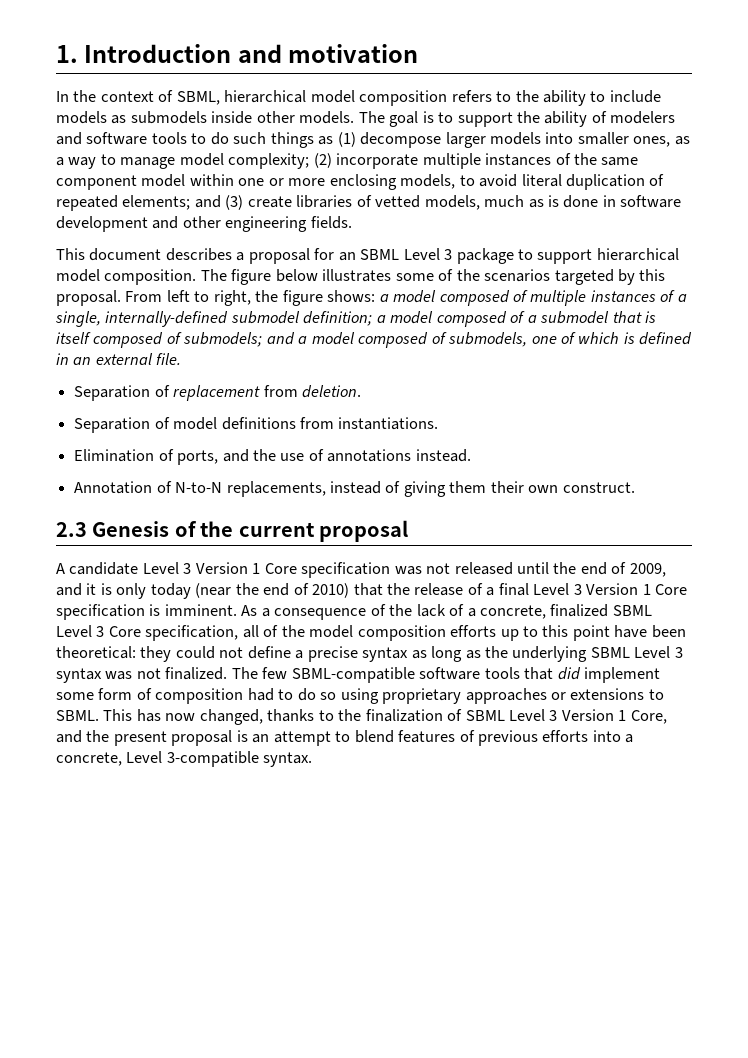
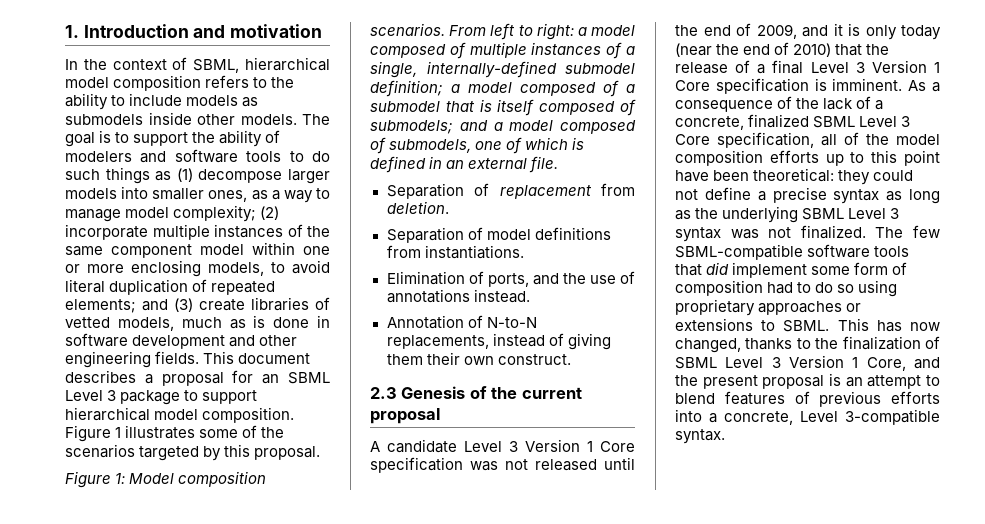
- and (3) create libraries of vetted models, much as is done in software development and other engineering fields.
- This document describes a proposal for an SBML Level 3 package to support hierarchical model composition.
+ and (3) create libraries of vetted models, much as is done in software development and other engineering fields. This document describes a proposal for an SBML Level 3 package to support hierarchical model composition.
- The figure below illustrates some of the scenarios targeted by this proposal. From left to right, the figure shows: a model composed of multiple instances of a single, internally-defined submodel definition; a model composed of a submodel that is itself composed of submodels; and a model composed of submodels, one of which is defined in an external file.
+ Figure 1 illustrates some of the scenarios targeted by this proposal.
+ Figure 1: Model composition scenarios. From left to right: a model composed of multiple instances of a single, internally-defined submodel definition; a model composed of a submodel that is itself composed of submodels; and a model composed of submodels, one of which is defined in an external file.

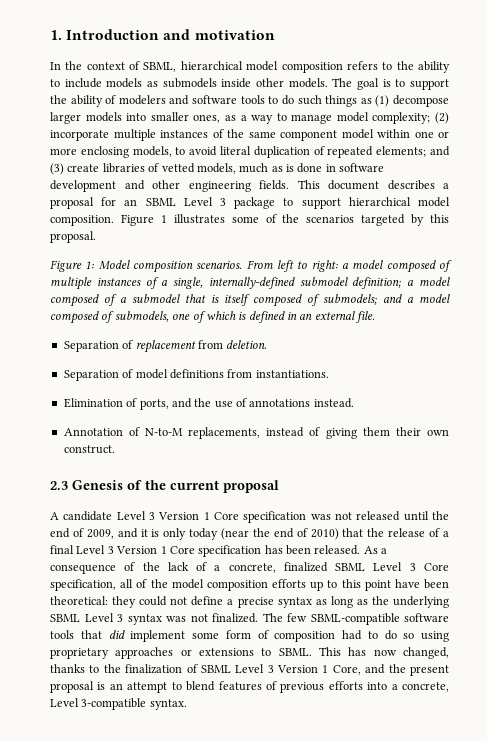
- Annotation of N-to-N replacements, instead of giving them their own construct.
+ Annotation of N-to-M replacements, instead of giving them their own construct.
- A candidate Level 3 Version 1 Core specification was not released until the end of 2009, and it is only today (near the end of 2010) that the release of a final Level 3 Version 1 Core specification is imminent.
+ A candidate Level 3 Version 1 Core specification was not released until the end of 2009, and it is only today (near the end of 2010) that the release of a final Level 3 Version 1 Core specification has been released.

